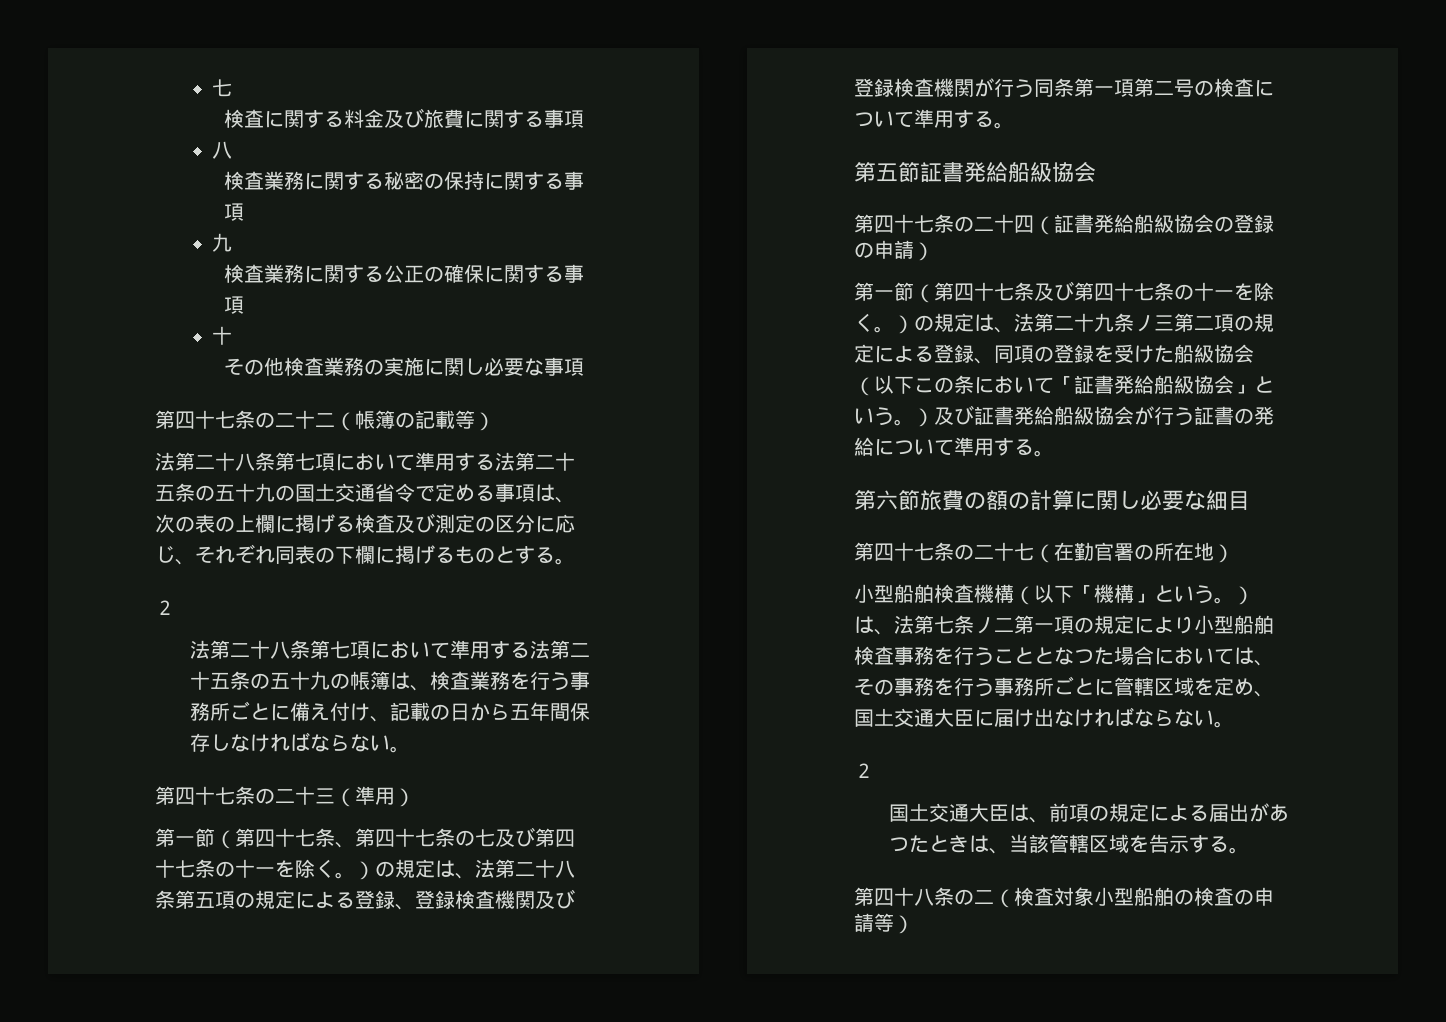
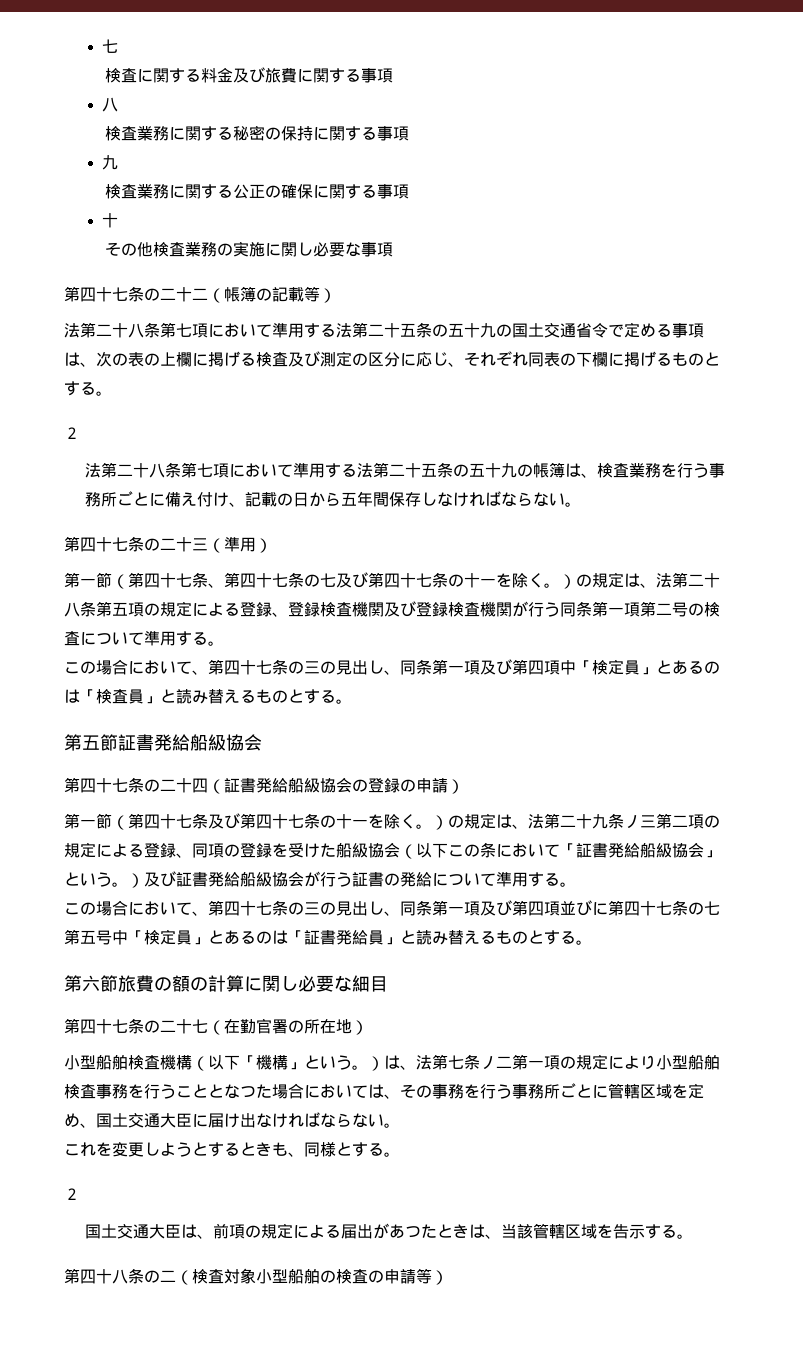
+ この場合において、第四十七条の三の見出し、同条第一項及び第四項中「検定員」とあるのは「検査員」と読み替えるものとする。
+ この場合において、第四十七条の三の見出し、同条第一項及び第四項並びに第四十七条の七第五号中「検定員」とあるのは「証書発給員」と読み替えるものとする。
+ これを変更しようとするときも、同様とする。

